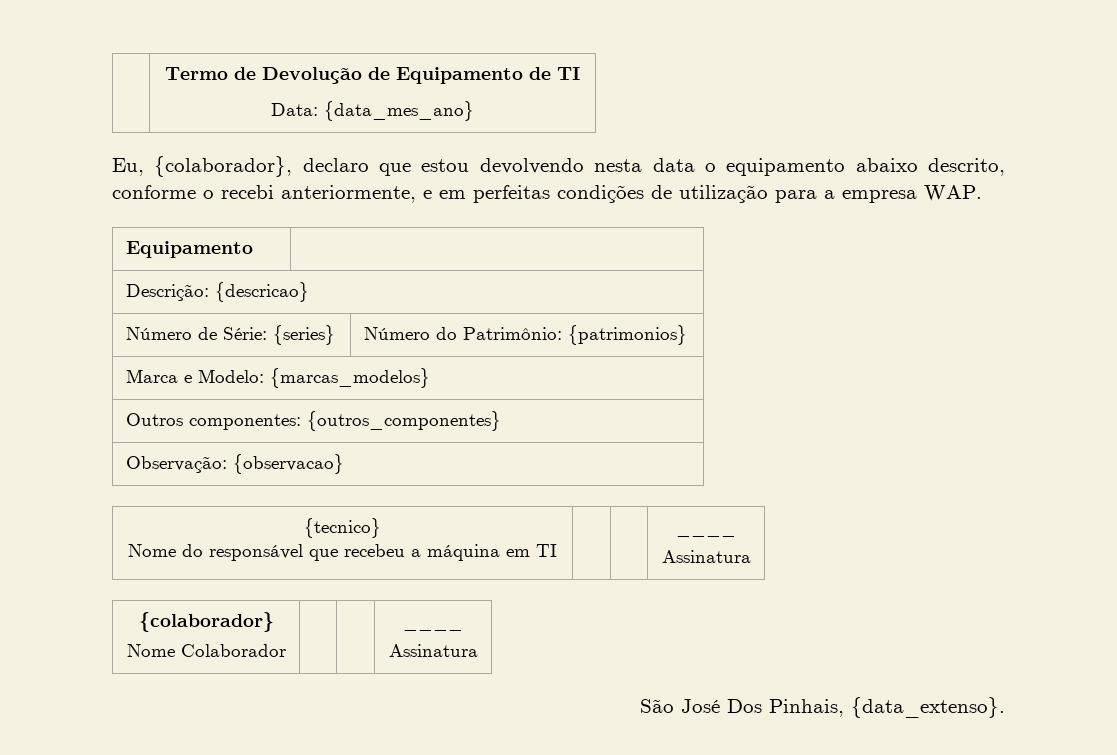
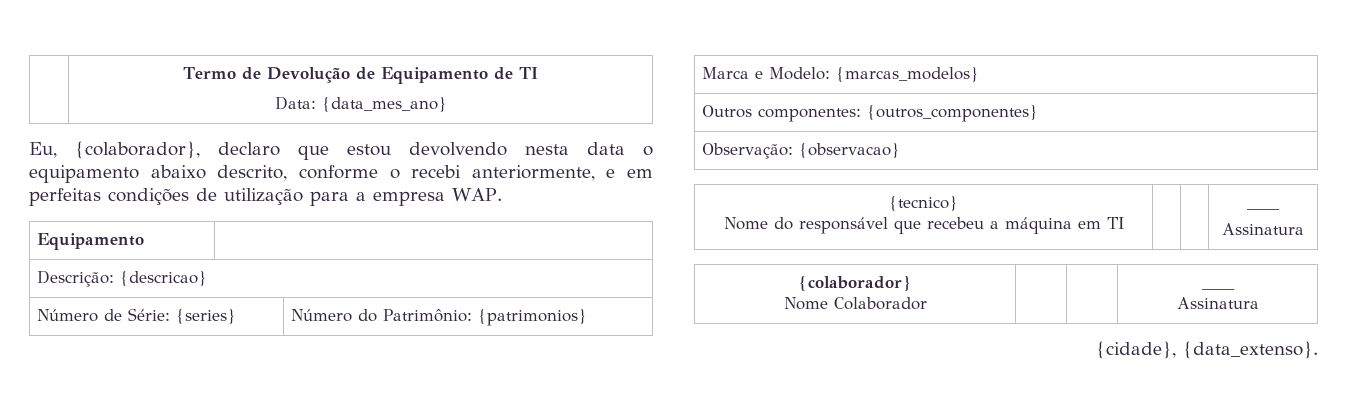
- São José Dos Pinhais, {data_extenso}.
+ {cidade}, {data_extenso}.

